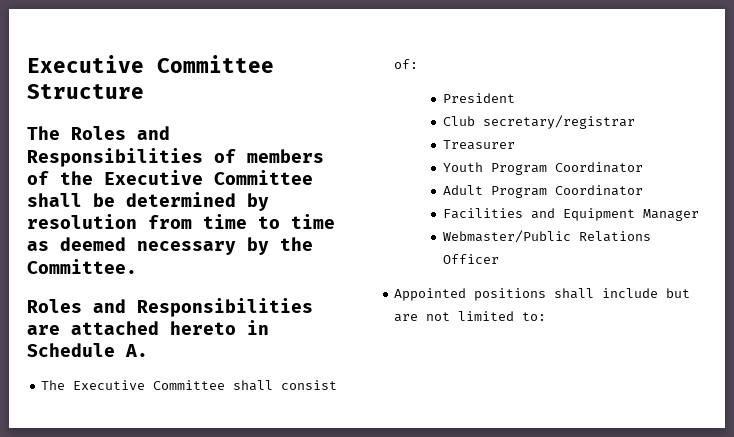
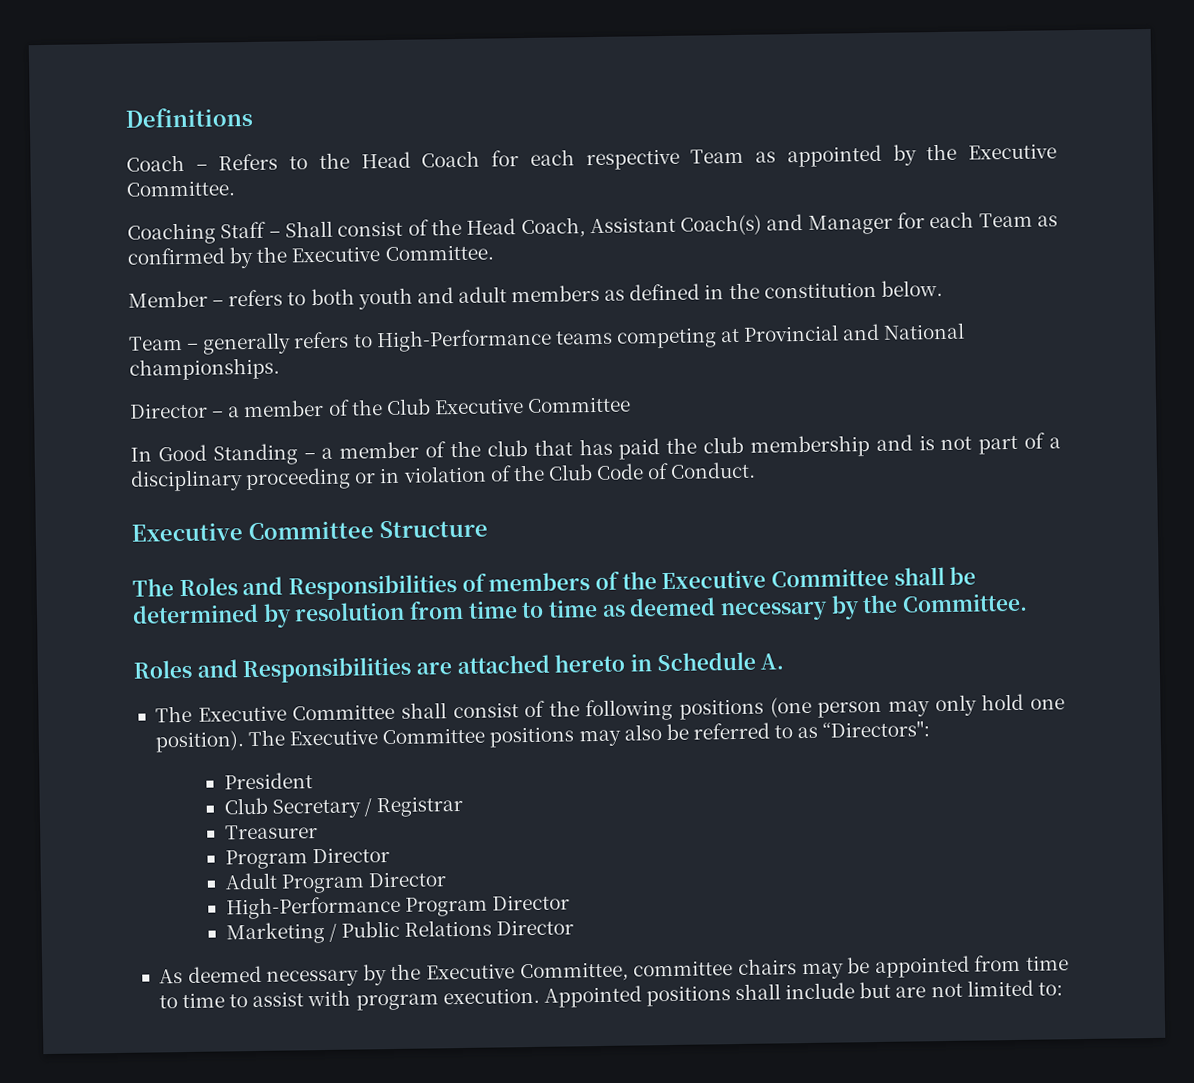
+ Definitions
+ Coach – Refers to the Head Coach for each respective Team as appointed by the Executive Committee.
+ Coaching Staff – Shall consist of the Head Coach, Assistant Coach(s) and Manager for each Team as confirmed by the Executive Committee.
+ Member – refers to both youth and adult members as defined in the constitution below.
+ Team – generally refers to High-Performance teams competing at Provincial and National championships.
+ Director – a member of the Club Executive Committee
+ In Good Standing – a member of the club that has paid the club membership and is not part of a disciplinary proceeding or in violation of the Club Code of Conduct.
- The Executive Committee shall consist of:
+ The Executive Committee shall consist of the following positions (one person may only hold one position). The Executive Committee positions may also be referred to as “Directors":
  President
- Club secretary/registrar
+ Club Secretary / Registrar
  Treasurer
- Youth Program Coordinator
- Adult Program Coordinator
- Facilities and Equipment Manager
- Webmaster/Public Relations Officer
- Appointed positions shall include but are not limited to:
+ Program Director
+ Adult Program Director
+ High-Performance Program Director
+ Marketing / Public Relations Director
+ As deemed necessary by the Executive Committee, committee chairs may be appointed from time to time to assist with program execution. Appointed positions shall include but are not limited to:

